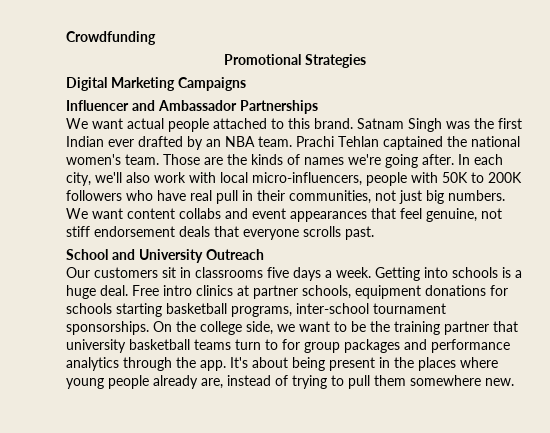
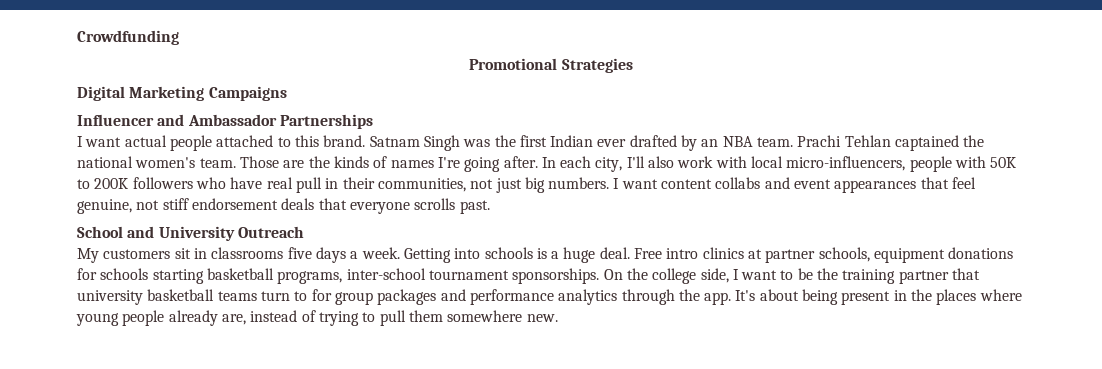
- We want actual people attached to this brand.
+ I want actual people attached to this brand.
- Those are the kinds of names we're going after.
+ Those are the kinds of names I're going after.
- In each city, we'll also work with local micro-influencers, people with 50K to 200K followers who have real pull in their communities, not just big numbers.
+ In each city, I'll also work with local micro-influencers, people with 50K to 200K followers who have real pull in their communities, not just big numbers.
- We want content collabs and event appearances that feel genuine, not stiff endorsement deals that everyone scrolls past.
+ I want content collabs and event appearances that feel genuine, not stiff endorsement deals that everyone scrolls past.
- Our customers sit in classrooms five days a week.
+ My customers sit in classrooms five days a week.
- On the college side, we want to be the training partner that university basketball teams turn to for group packages and performance analytics through the app.
+ On the college side, I want to be the training partner that university basketball teams turn to for group packages and performance analytics through the app.

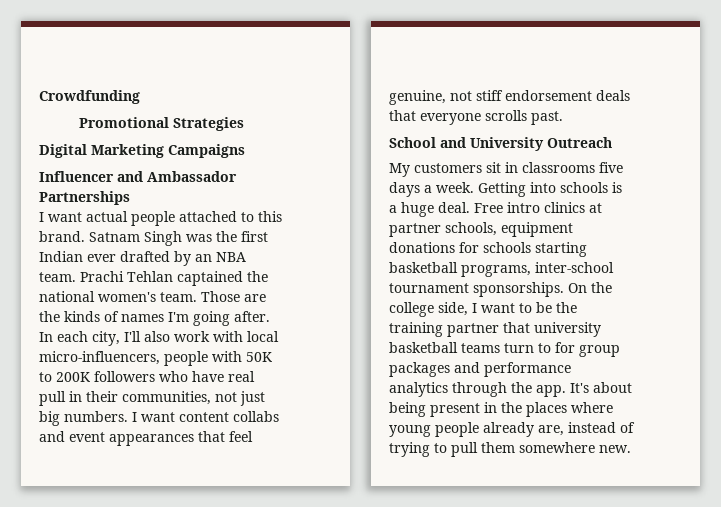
- Those are the kinds of names I're going after.
+ Those are the kinds of names I'm going after.

